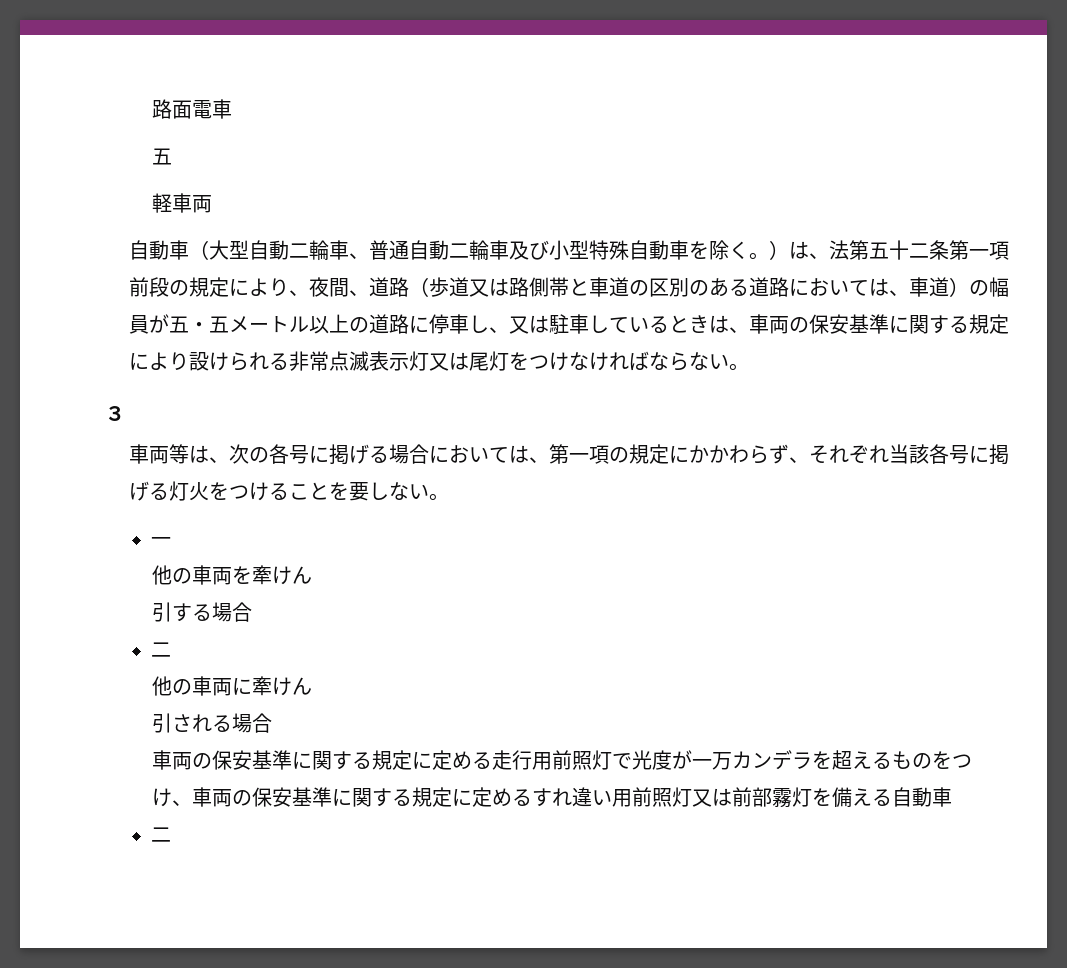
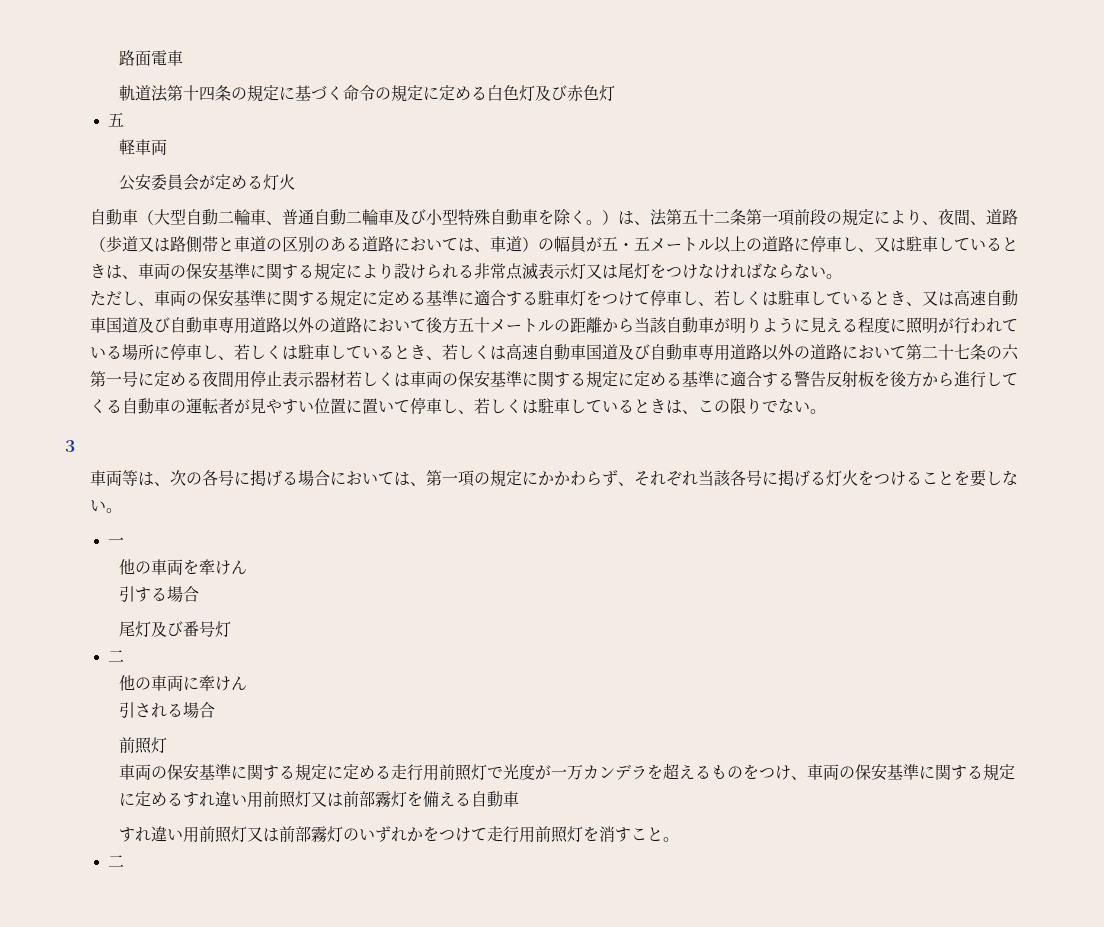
  路面電車
+ 軌道法第十四条の規定に基づく命令の規定に定める白色灯及び赤色灯
  五
  軽車両
+ 公安委員会が定める灯火
+ ただし、車両の保安基準に関する規定に定める基準に適合する駐車灯をつけて停車し、若しくは駐車しているとき、又は高速自動車国道及び自動車専用道路以外の道路において後方五十メートルの距離から当該自動車が明りように見える程度に照明が行われている場所に停車し、若しくは駐車しているとき、若しくは高速自動車国道及び自動車専用道路以外の道路において第二十七条の六第一号に定める夜間用停止表示器材若しくは車両の保安基準に関する規定に定める基準に適合する警告反射板を後方から進行してくる自動車の運転者が見やすい位置に置いて停車し、若しくは駐車しているときは、この限りでない。
+ 尾灯及び番号灯
  引される場合
+ 前照灯
+ すれ違い用前照灯又は前部霧灯のいずれかをつけて走行用前照灯を消すこと。

